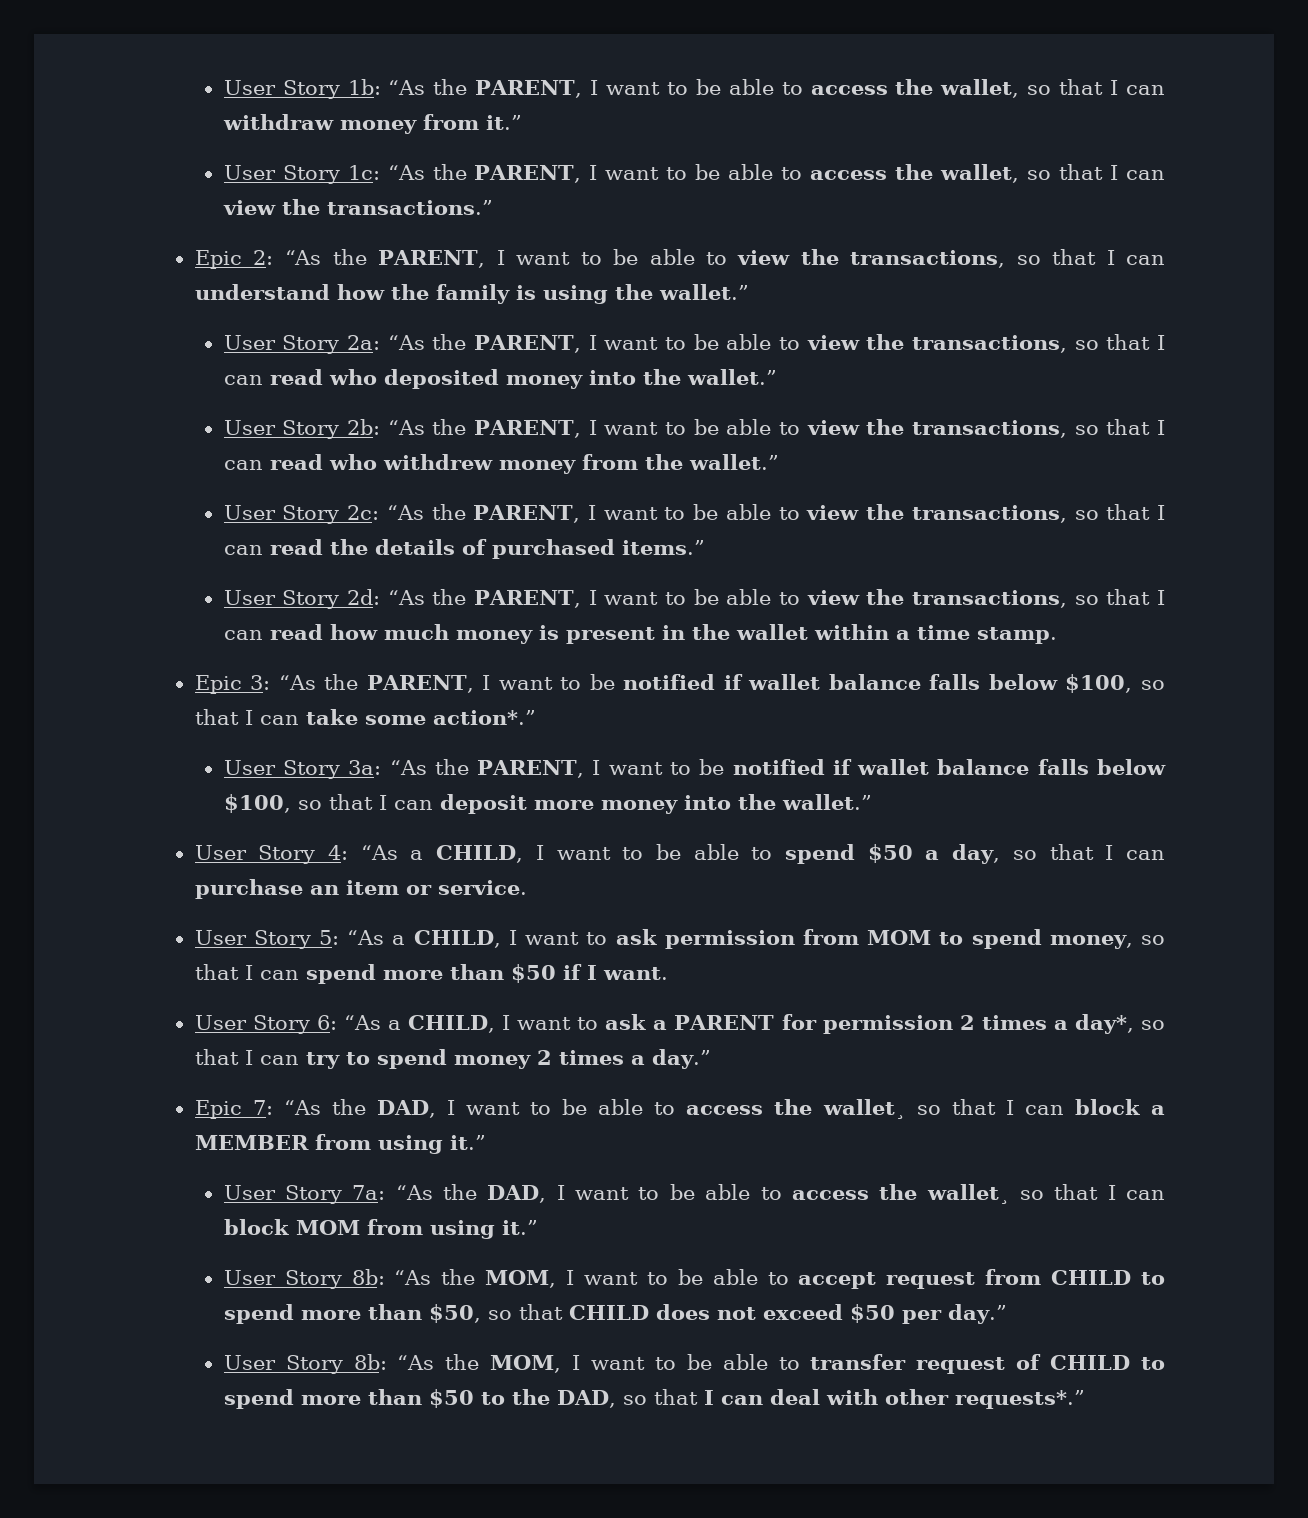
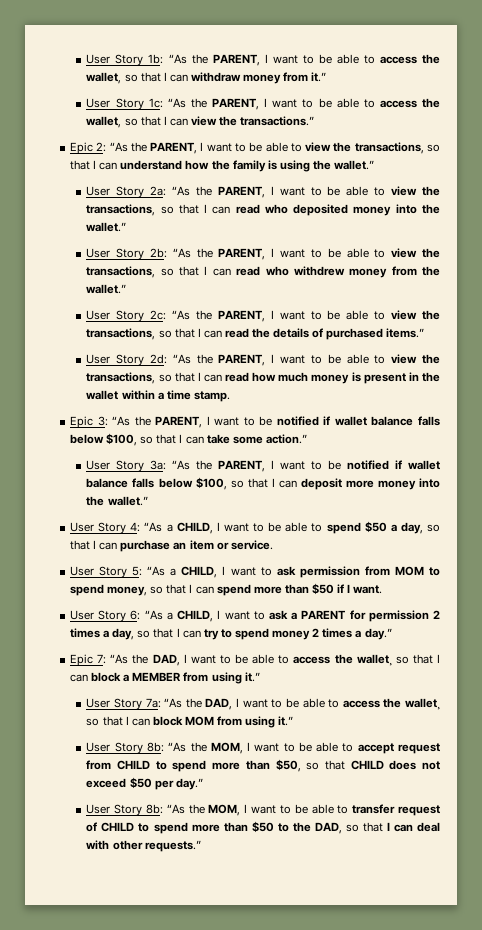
- Epic 3: “As the PARENT, I want to be notified if wallet balance falls below $100, so that I can take some action*.”
+ Epic 3: “As the PARENT, I want to be notified if wallet balance falls below $100, so that I can take some action.”
- User Story 6: “As a CHILD, I want to ask a PARENT for permission 2 times a day*, so that I can try to spend money 2 times a day.”
+ User Story 6: “As a CHILD, I want to ask a PARENT for permission 2 times a day, so that I can try to spend money 2 times a day.”
- User Story 8b: “As the MOM, I want to be able to transfer request of CHILD to spend more than $50 to the DAD, so that I can deal with other requests*.”
+ User Story 8b: “As the MOM, I want to be able to transfer request of CHILD to spend more than $50 to the DAD, so that I can deal with other requests.”

